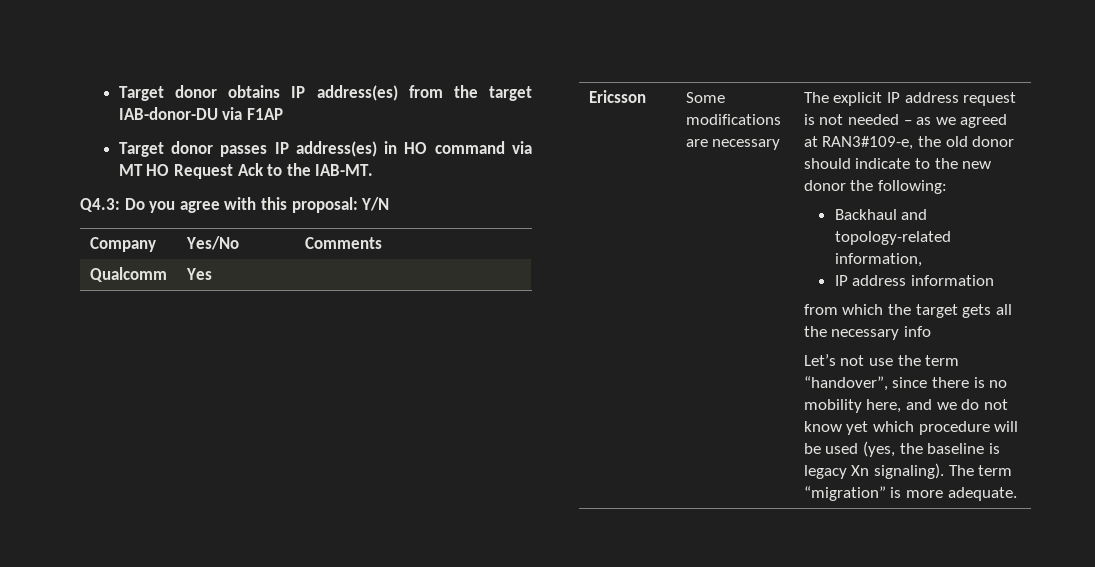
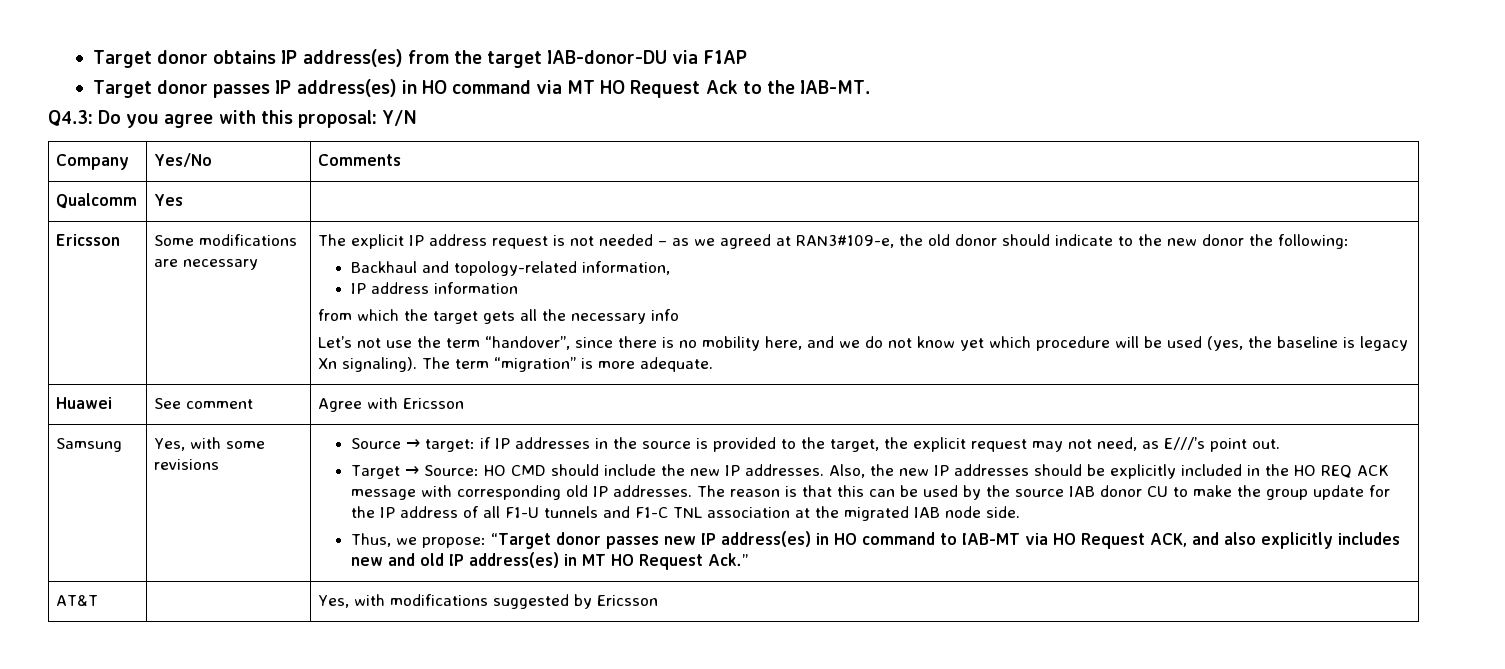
+ Huawei | See comment | Agree with Ericsson
+ Samsung | Yes, with some revisions | Source → target: if IP addresses in the source is provided to the target, the explicit request may not need, as E///’s point out.
+ Target → Source: HO CMD should include the new IP addresses. Also, the new IP addresses should be explicitly included in the HO REQ ACK message with corresponding old IP addresses. The reason is that this can be used by the source IAB donor CU to make the group update for the IP address of all F1-U tunnels and F1-C TNL association at the migrated IAB node side.
+ Thus, we propose: “Target donor passes new IP address(es) in HO command to IAB-MT via HO Request ACK, and also explicitly includes new and old IP address(es) in MT HO Request Ack.”
+ AT&T | | Yes, with modifications suggested by Ericsson

